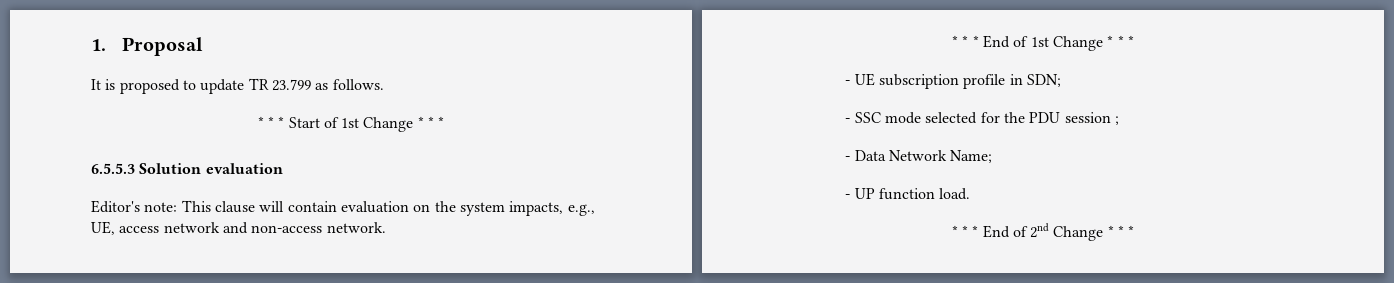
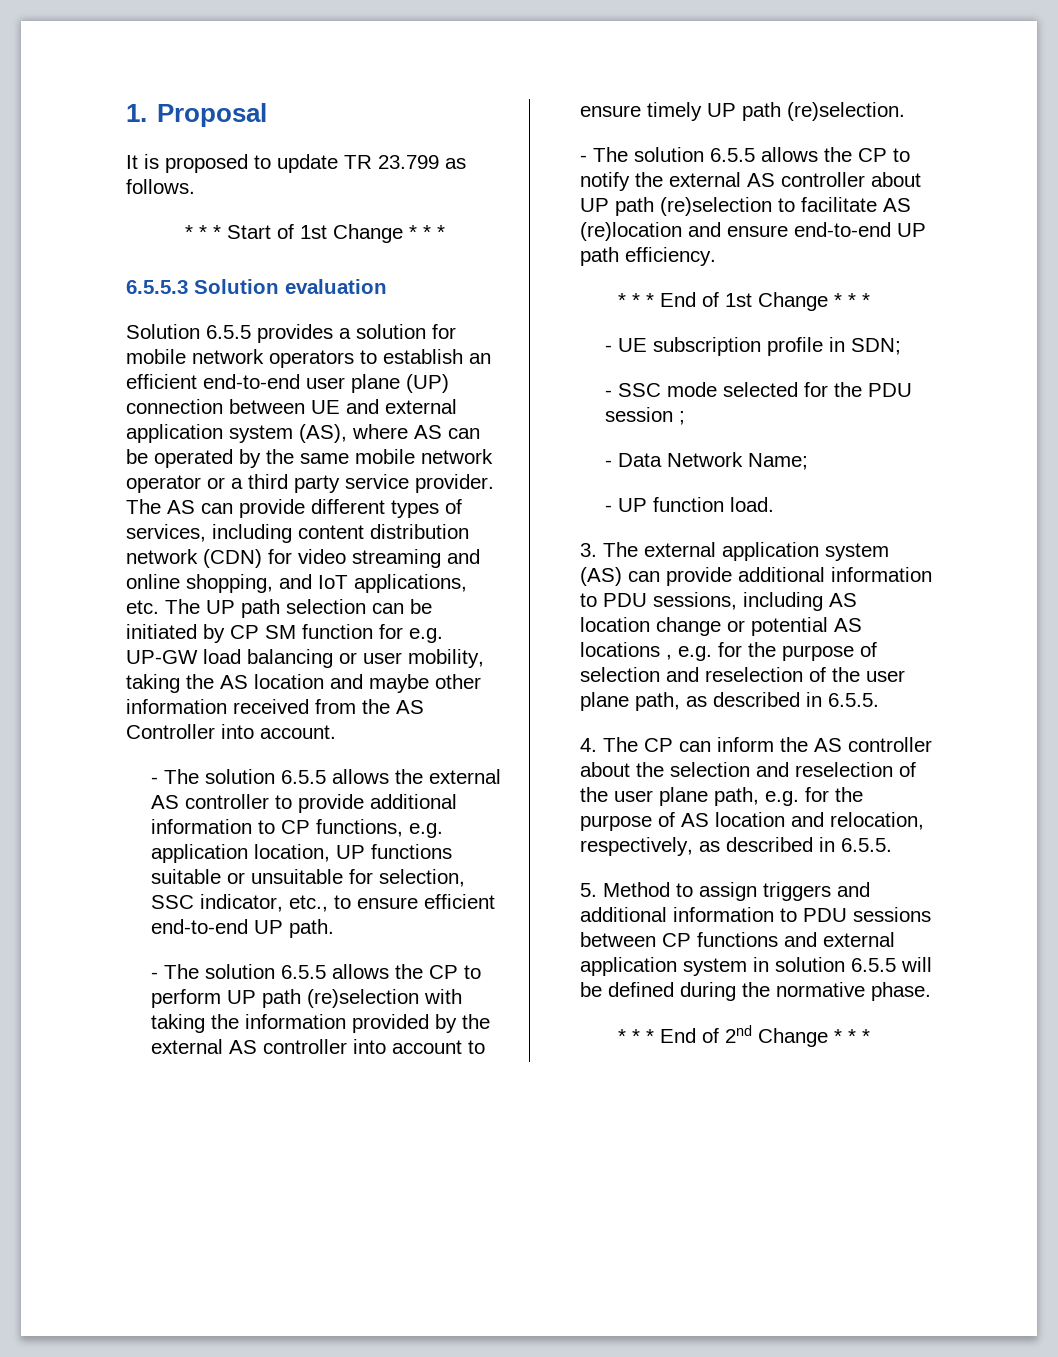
- Editor's note: This clause will contain evaluation on the system impacts, e.g., UE, access network and non-access network.
+ Solution 6.5.5 provides a solution for mobile network operators to establish an efficient end-to-end user plane (UP) connection between UE and external application system (AS), where AS can be operated by the same mobile network operator or a third party service provider. The AS can provide different types of services, including content distribution network (CDN) for video streaming and online shopping, and IoT applications, etc. The UP path selection can be initiated by CP SM function for e.g. UP-GW load balancing or user mobility, taking the AS location and maybe other information received from the AS Controller into account.
+ - The solution 6.5.5 allows the external AS controller to provide additional information to CP functions, e.g. application location, UP functions suitable or unsuitable for selection, SSC indicator, etc., to ensure efficient end-to-end UP path.
+ - The solution 6.5.5 allows the CP to perform UP path (re)selection with taking the information provided by the external AS controller into account to ensure timely UP path (re)selection.
+ - The solution 6.5.5 allows the CP to notify the external AS controller about UP path (re)selection to facilitate AS (re)location and ensure end-to-end UP path efficiency.
+ 3. The external application system (AS) can provide additional information to PDU sessions, including AS location change or potential AS locations , e.g. for the purpose of selection and reselection of the user plane path, as described in 6.5.5.
+ 4. The CP can inform the AS controller about the selection and reselection of the user plane path, e.g. for the purpose of AS location and relocation, respectively, as described in 6.5.5.
+ 5. Method to assign triggers and additional information to PDU sessions between CP functions and external application system in solution 6.5.5 will be defined during the normative phase.

